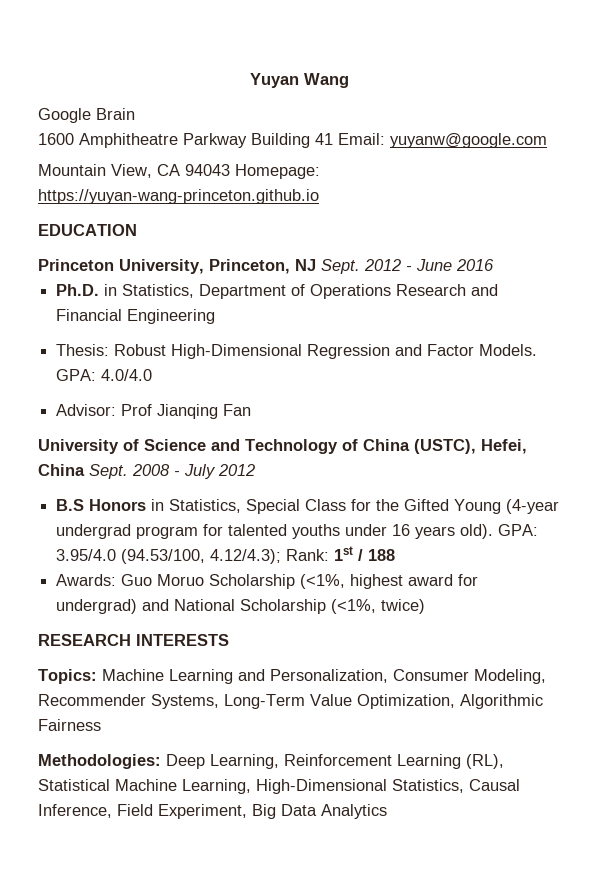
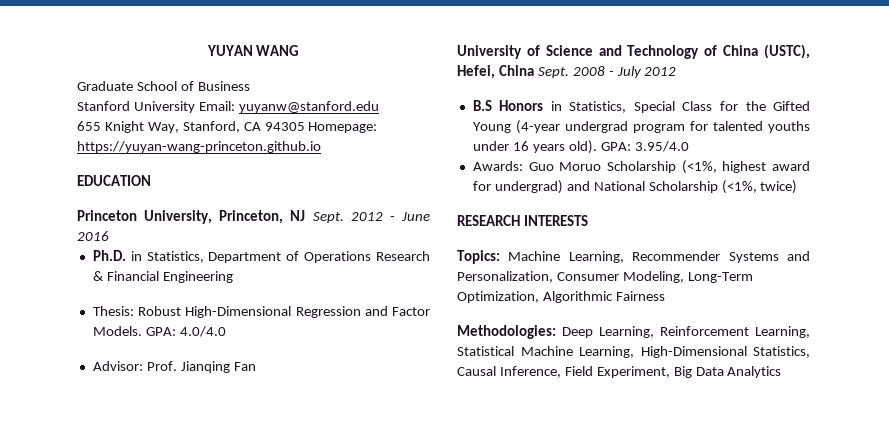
- Yuyan Wang
- Google Brain
- 1600 Amphitheatre Parkway Building 41 Email: yuyanw@google.com
- Mountain View, CA 94043 Homepage: https://yuyan-wang-princeton.github.io
+ YUYAN WANG
+ Graduate School of Business
+ Stanford University Email: yuyanw@stanford.edu
+ 655 Knight Way, Stanford, CA 94305 Homepage: https://yuyan-wang-princeton.github.io
- Ph.D. in Statistics, Department of Operations Research and Financial Engineering
+ Ph.D. in Statistics, Department of Operations Research & Financial Engineering
- Advisor: Prof Jianqing Fan
+ Advisor: Prof. Jianqing Fan
- GPA: 3.95/4.0 (94.53/100, 4.12/4.3); Rank: 1st / 188
+ GPA: 3.95/4.0
- Topics: Machine Learning and Personalization, Consumer Modeling, Recommender Systems, Long-Term Value Optimization, Algorithmic Fairness
+ Topics: Machine Learning, Recommender Systems and Personalization, Consumer Modeling, Long-Term Optimization, Algorithmic Fairness
- Methodologies: Deep Learning, Reinforcement Learning (RL), Statistical Machine Learning, High-Dimensional Statistics, Causal Inference, Field Experiment, Big Data Analytics
+ Methodologies: Deep Learning, Reinforcement Learning, Statistical Machine Learning, High-Dimensional Statistics, Causal Inference, Field Experiment, Big Data Analytics

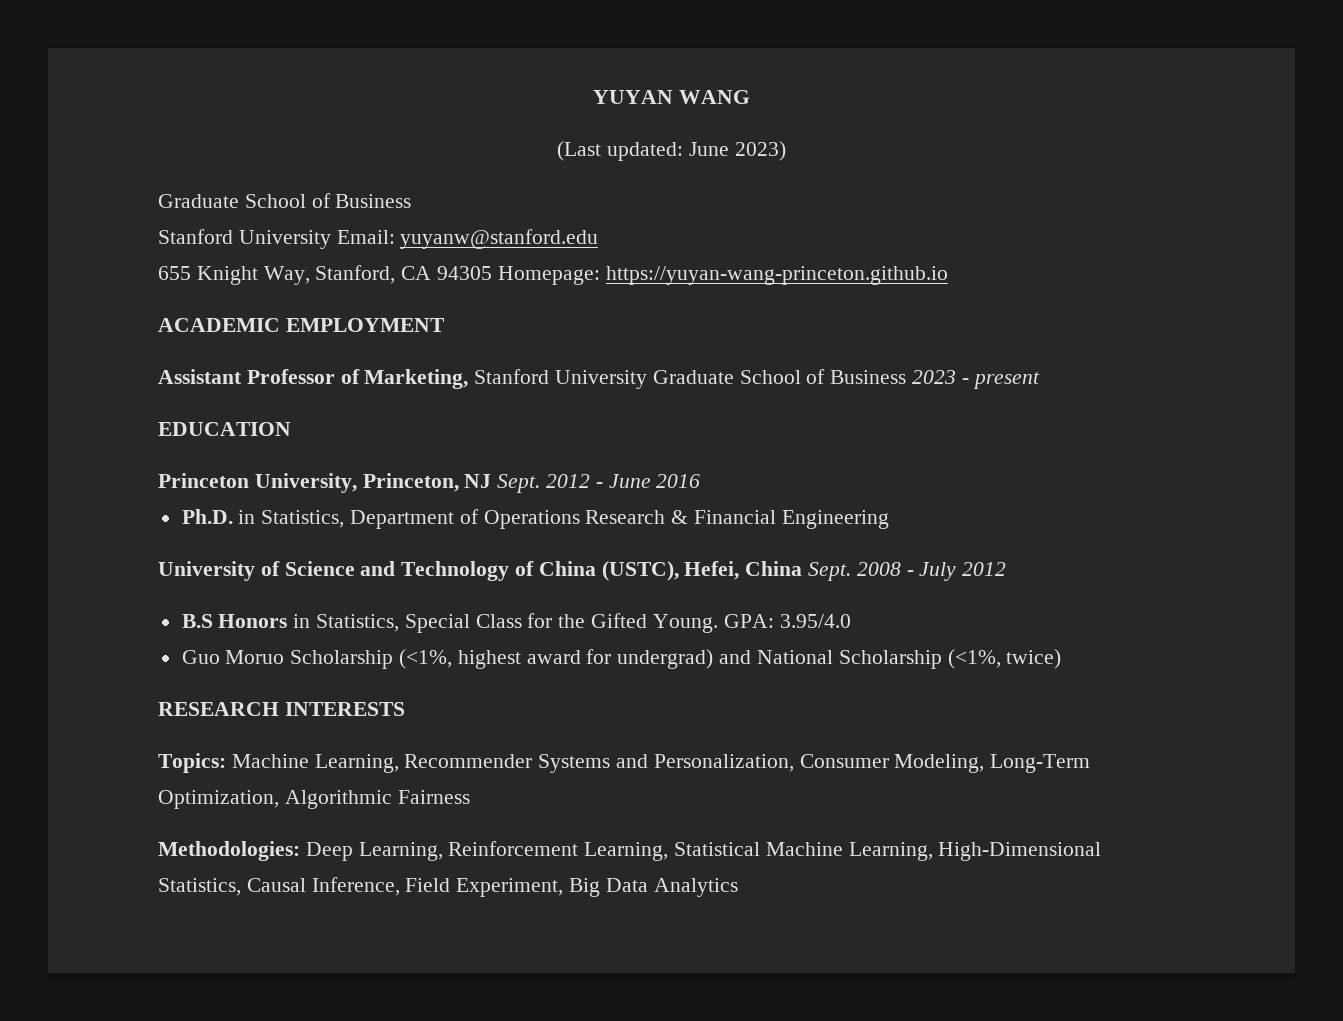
+ (Last updated: June 2023)
+ ACADEMIC EMPLOYMENT
+ Assistant Professor of Marketing, Stanford University Graduate School of Business 2023 - present
- Thesis: Robust High-Dimensional Regression and Factor Models. GPA: 4.0/4.0
- Advisor: Prof. Jianqing Fan
- B.S Honors in Statistics, Special Class for the Gifted Young (4-year undergrad program for talented youths under 16 years old).
+ B.S Honors in Statistics, Special Class for the Gifted Young.
- Awards: Guo Moruo Scholarship (<1%, highest award for undergrad) and National Scholarship (<1%, twice)
+ Guo Moruo Scholarship (<1%, highest award for undergrad) and National Scholarship (<1%, twice)

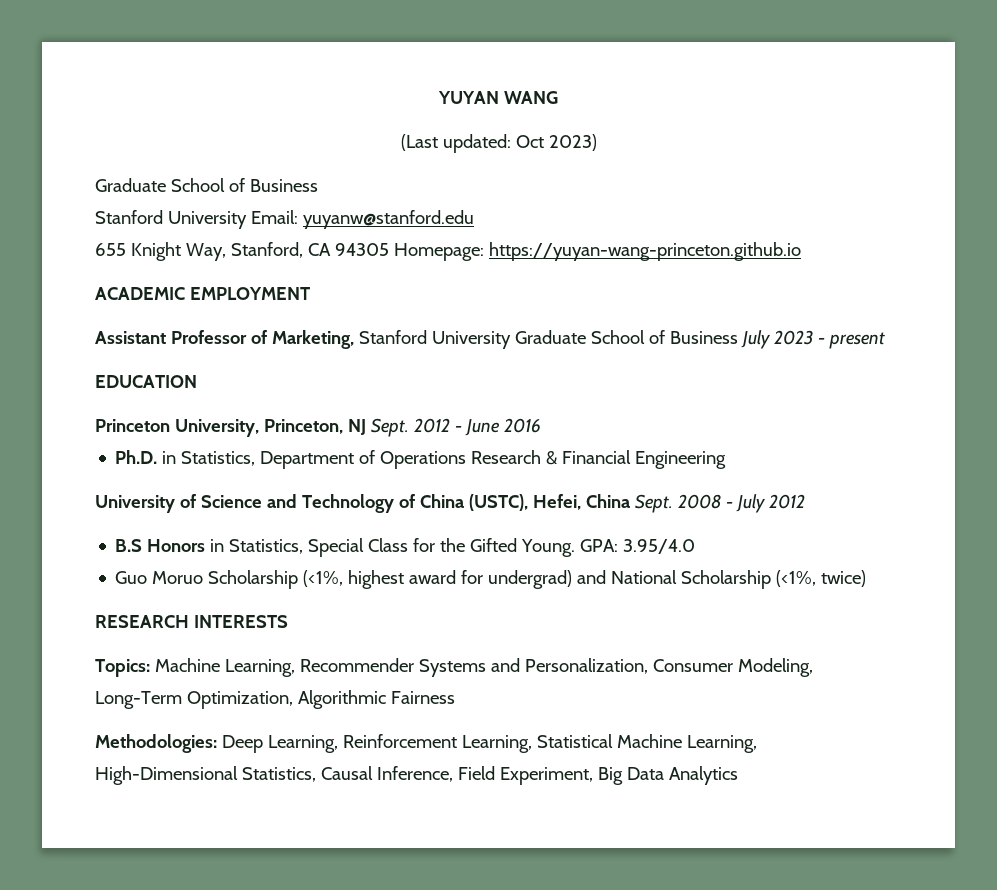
- (Last updated: June 2023)
+ (Last updated: Oct 2023)
- Assistant Professor of Marketing, Stanford University Graduate School of Business 2023 - present
+ Assistant Professor of Marketing, Stanford University Graduate School of Business July 2023 - present

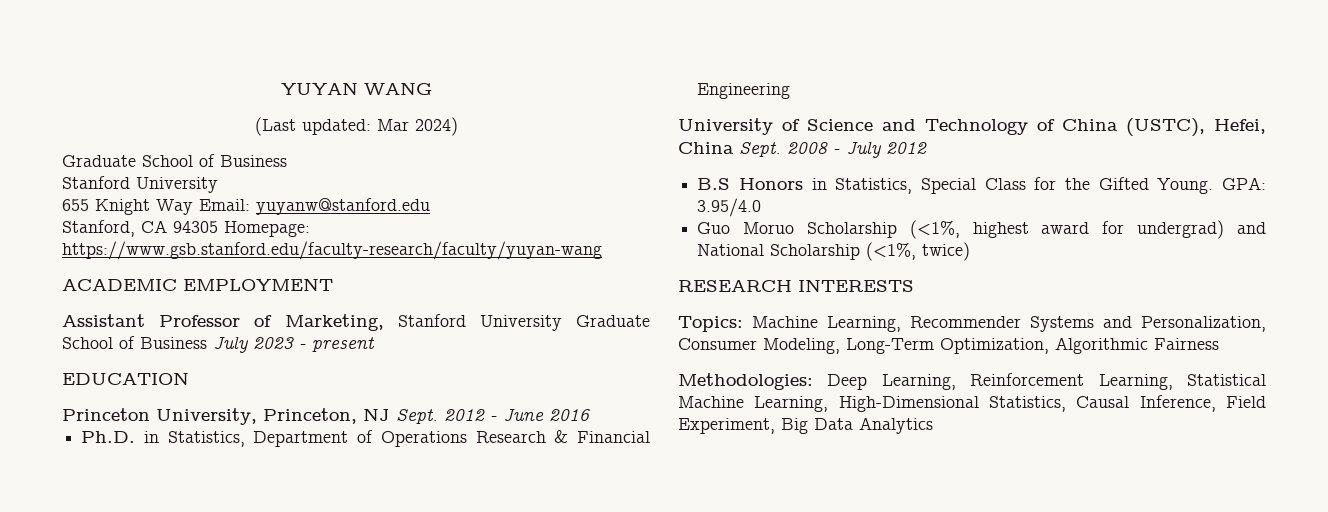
- (Last updated: Oct 2023)
+ (Last updated: Mar 2024)
  Graduate School of Business
- Stanford University Email: yuyanw@stanford.edu
+ Stanford University
+ 655 Knight Way Email: yuyanw@stanford.edu
- 655 Knight Way, Stanford, CA 94305 Homepage: https://yuyan-wang-princeton.github.io
+ Stanford, CA 94305 Homepage: https://www.gsb.stanford.edu/faculty-research/faculty/yuyan-wang

